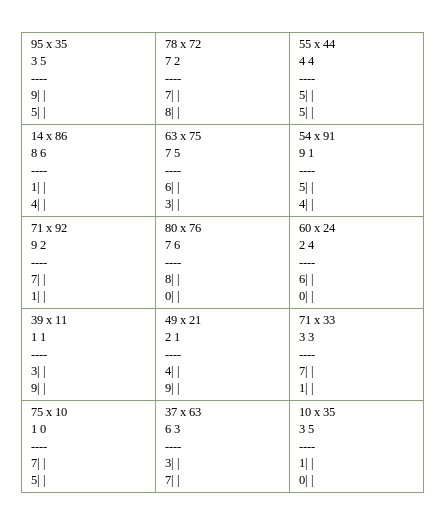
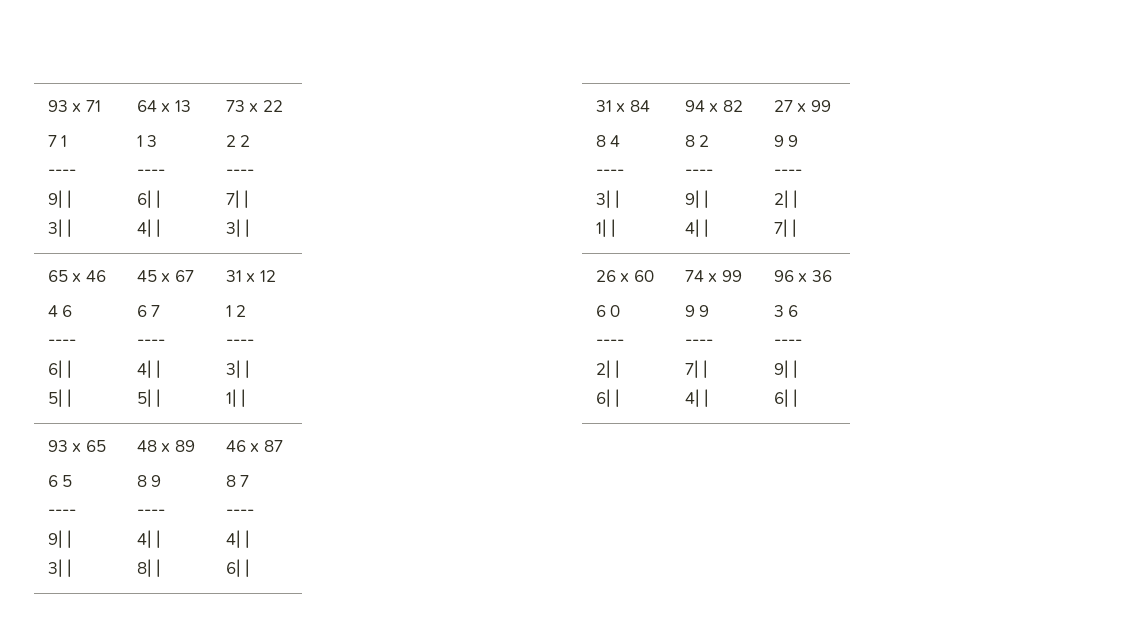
- 95 x 35
- 3 5
+ 93 x 71
+ 7 1
  ----
  9| |
- 5| | | 78 x 72
- 7 2
+ 3| | | 64 x 13
+ 1 3
+ ----
+ 6| |
+ 4| | | 73 x 22
+ 2 2
  ----
  7| |
- 8| | | 55 x 44
- 4 4
- ----
- 5| |
- 5| |
- 14 x 86
- 8 6
- ----
- 1| |
- 4| | | 63 x 75
- 7 5
+ 3| |
+ 65 x 46
+ 4 6
  ----
  6| |
- 3| | | 54 x 91
- 9 1
+ 5| | | 45 x 67
+ 6 7
  ----
- 5| |
  4| |
- 71 x 92
- 9 2
+ 5| | | 31 x 12
+ 1 2
+ ----
+ 3| |
+ 1| |
+ 93 x 65
+ 6 5
+ ----
+ 9| |
+ 3| | | 48 x 89
+ 8 9
+ ----
+ 4| |
+ 8| | | 46 x 87
+ 8 7
+ ----
+ 4| |
+ 6| |
+ 31 x 84
+ 8 4
+ ----
+ 3| |
+ 1| | | 94 x 82
+ 8 2
+ ----
+ 9| |
+ 4| | | 27 x 99
+ 9 9
+ ----
+ 2| |
+ 7| |
+ 26 x 60
+ 6 0
+ ----
+ 2| |
+ 6| | | 74 x 99
+ 9 9
  ----
  7| |
- 1| | | 80 x 76
- 7 6
+ 4| | | 96 x 36
+ 3 6
  ----
- 8| |
- 0| | | 60 x 24
- 2 4
- ----
+ 9| |
  6| |
- 0| |
- 39 x 11
- 1 1
- ----
- 3| |
- 9| | | 49 x 21
- 2 1
- ----
- 4| |
- 9| | | 71 x 33
- 3 3
- ----
- 7| |
- 1| |
- 75 x 10
- 1 0
- ----
- 7| |
- 5| | | 37 x 63
- 6 3
- ----
- 3| |
- 7| | | 10 x 35
- 3 5
- ----
- 1| |
- 0| |

